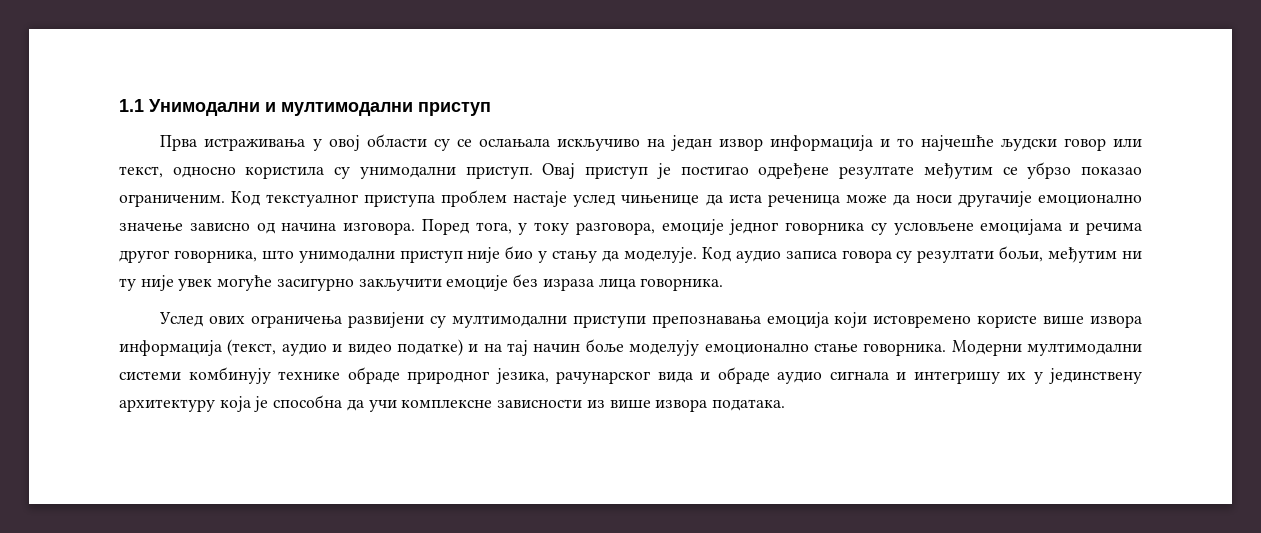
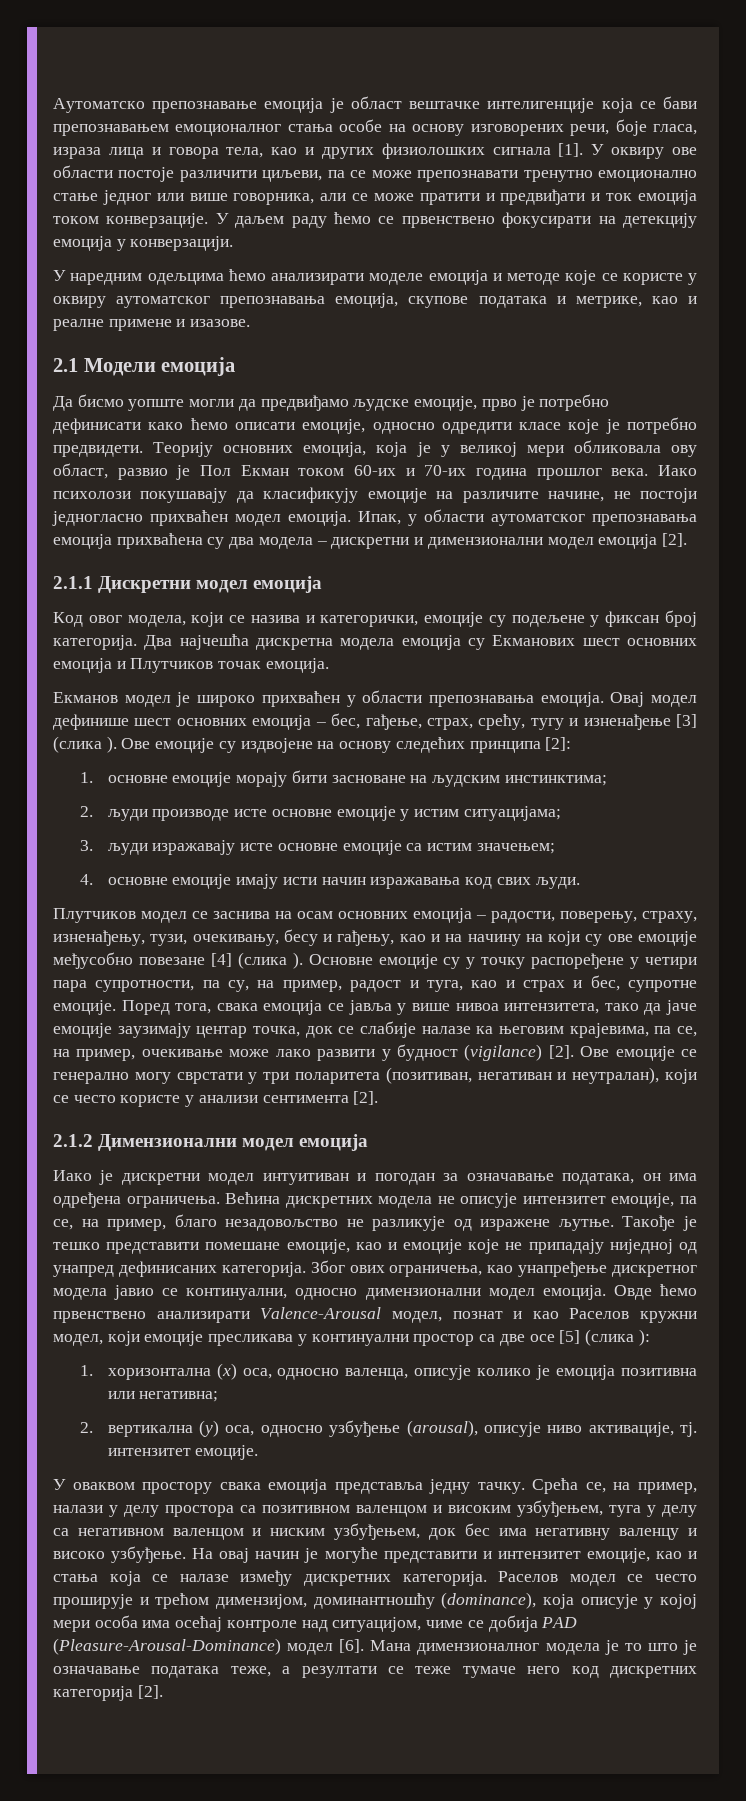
- 1.1 Унимодални и мултимодални приступ
- Прва истраживања у овој области су се ослањала искључиво на један извор информација и то најчешће људски говор или текст, односно користила су унимодални приступ. Овај приступ је постигао одређене резултате међутим се убрзо показао ограниченим. Код текстуалног приступа проблем настаје услед чињенице да иста реченица може да носи другачије емоционално значење зависно од начина изговора. Поред тога, у току разговора, емоције једног говорника су условљене емоцијама и речима другог говорника, што унимодални приступ није био у стању да моделује. Код аудио записа говора су резултати бољи, међутим ни ту није увек могуће засигурно закључити емоције без израза лица говорника.
- Услед ових ограничења развијени су мултимодални приступи препознавања емоција који истовремено користе више извора информација (текст, аудио и видео податке) и на тај начин боље моделују емоционално стање говорника. Модерни мултимодални системи комбинују технике обраде природног језика, рачунарског вида и обраде аудио сигнала и интегришу их у јединствену архитектуру која је способна да учи комплексне зависности из више извора података.
+ Аутоматско препознавање емоција је област вештачке интелигенције која се бави препознавањем емоционалног стања особе на основу изговорених речи, боје гласа, израза лица и говора тела, као и других физиолошких сигнала [1]. У оквиру ове области постоје различити циљеви, па се може препознавати тренутно емоционално стање једног или више говорника, али се може пратити и предвиђати и ток емоција током конверзације. У даљем раду ћемо се првенствено фокусирати на детекцију емоција у конверзацији.
+ У наредним одељцима ћемо анализирати моделе емоција и методе које се користе у оквиру аутоматског препознавања емоција, скупове података и метрике, као и реалне примене и изазове.
+ 2.1 Модели емоција
+ Да бисмо уопште могли да предвиђамо људске емоције, прво је потребно дефинисати како ћемо описати емоције, односно одредити класе које је потребно предвидети. Теорију основних емоција, која је у великој мери обликовала ову област, развио је Пол Екман током 60-их и 70-их година прошлог века. Иако психолози покушавају да класификују емоције на различите начине, не постоји једногласно прихваћен модел емоција. Ипак, у области аутоматског препознавања емоција прихваћена су два модела – дискретни и димензионални модел емоција [2].
+ 2.1.1 Дискретни модел емоција
+ Код овог модела, који се назива и категорички, емоције су подељене у фиксан број категорија. Два најчешћа дискретна модела емоција су Екманових шест основних емоција и Плутчиков точак емоција.
+ Екманов модел је широко прихваћен у области препознавања емоција. Овај модел дефинише шест основних емоција – бес, гађење, страх, срећу, тугу и изненађење [3] (слика ). Ове емоције су издвојене на основу следећих принципа [2]:
+ 1. основне емоције морају бити засноване на људским инстинктима;
+ 2. људи производе исте основне емоције у истим ситуацијама;
+ 3. људи изражавају исте основне емоције са истим значењем;
+ 4. основне емоције имају исти начин изражавања код свих људи.
+ Плутчиков модел се заснива на осам основних емоција – радости, поверењу, страху, изненађењу, тузи, очекивању, бесу и гађењу, као и на начину на који су ове емоције међусобно повезане [4] (слика ). Основне емоције су у точку распоређене у четири пара супротности, па су, на пример, радост и туга, као и страх и бес, супротне емоције. Поред тога, свака емоција се јавља у више нивоа интензитета, тако да јаче емоције заузимају центар точка, док се слабије налазе ка његовим крајевима, па се, на пример, очекивање може лако развити у будност (vigilance) [2]. Ове емоције се генерално могу сврстати у три поларитета (позитиван, негативан и неутралан), који се често користе у анализи сентимента [2].
+ 2.1.2 Димензионални модел емоција
+ Иако је дискретни модел интуитиван и погодан за означавање података, он има одређена ограничења. Већина дискретних модела не описује интензитет емоције, па се, на пример, благо незадовољство не разликује од изражене љутње. Такође је тешко представити помешане емоције, као и емоције које не припадају ниједној од унапред дефинисаних категорија. Због ових ограничења, као унапређење дискретног модела јавио се континуални, односно димензионални модел емоција. Овде ћемо првенствено анализирати Valence-Arousal модел, познат и као Раселов кружни модел, који емоције пресликава у континуални простор са две осе [5] (слика ):
+ 1. хоризонтална (x) оса, односно валенца, описује колико је емоција позитивна или негативна;
+ 2. вертикална (y) оса, односно узбуђење (arousal), описује ниво активације, тј. интензитет емоције.
+ У оваквом простору свака емоција представља једну тачку. Срећа се, на пример, налази у делу простора са позитивном валенцом и високим узбуђењем, туга у делу са негативном валенцом и ниским узбуђењем, док бес има негативну валенцу и високо узбуђење. На овај начин је могуће представити и интензитет емоције, као и стања која се налазе између дискретних категорија. Раселов модел се често проширује и трећом димензијом, доминантношћу (dominance), која описује у којој мери особа има осећај контроле над ситуацијом, чиме се добија PAD (Pleasure-Arousal-Dominance) модел [6]. Мана димензионалног модела је то што је означавање података теже, а резултати се теже тумаче него код дискретних категорија [2].

